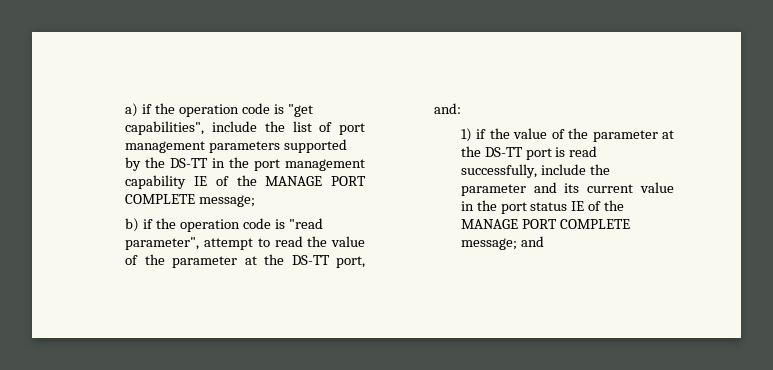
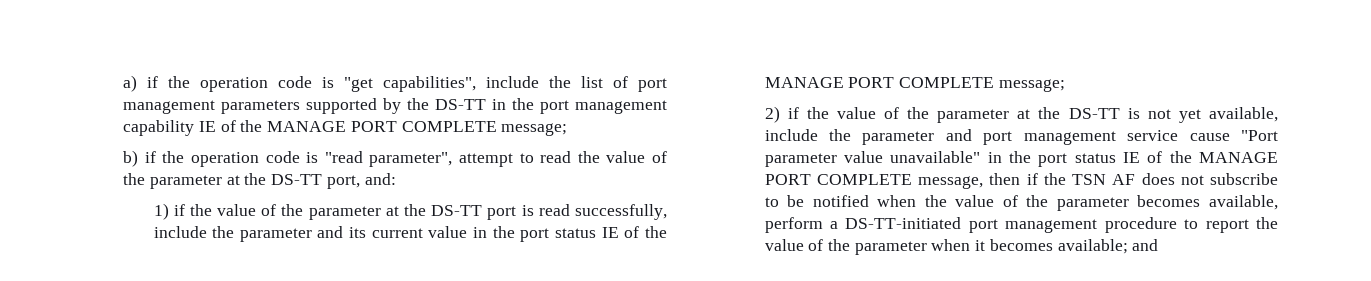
- 1) if the value of the parameter at the DS-TT port is read successfully, include the parameter and its current value in the port status IE of the MANAGE PORT COMPLETE message; and
+ 1) if the value of the parameter at the DS-TT port is read successfully, include the parameter and its current value in the port status IE of the MANAGE PORT COMPLETE message;
+ 2) if the value of the parameter at the DS-TT is not yet available, include the parameter and port management service cause "Port parameter value unavailable" in the port status IE of the MANAGE PORT COMPLETE message, then if the TSN AF does not subscribe to be notified when the value of the parameter becomes available, perform a DS-TT-initiated port management procedure to report the value of the parameter when it becomes available; and

